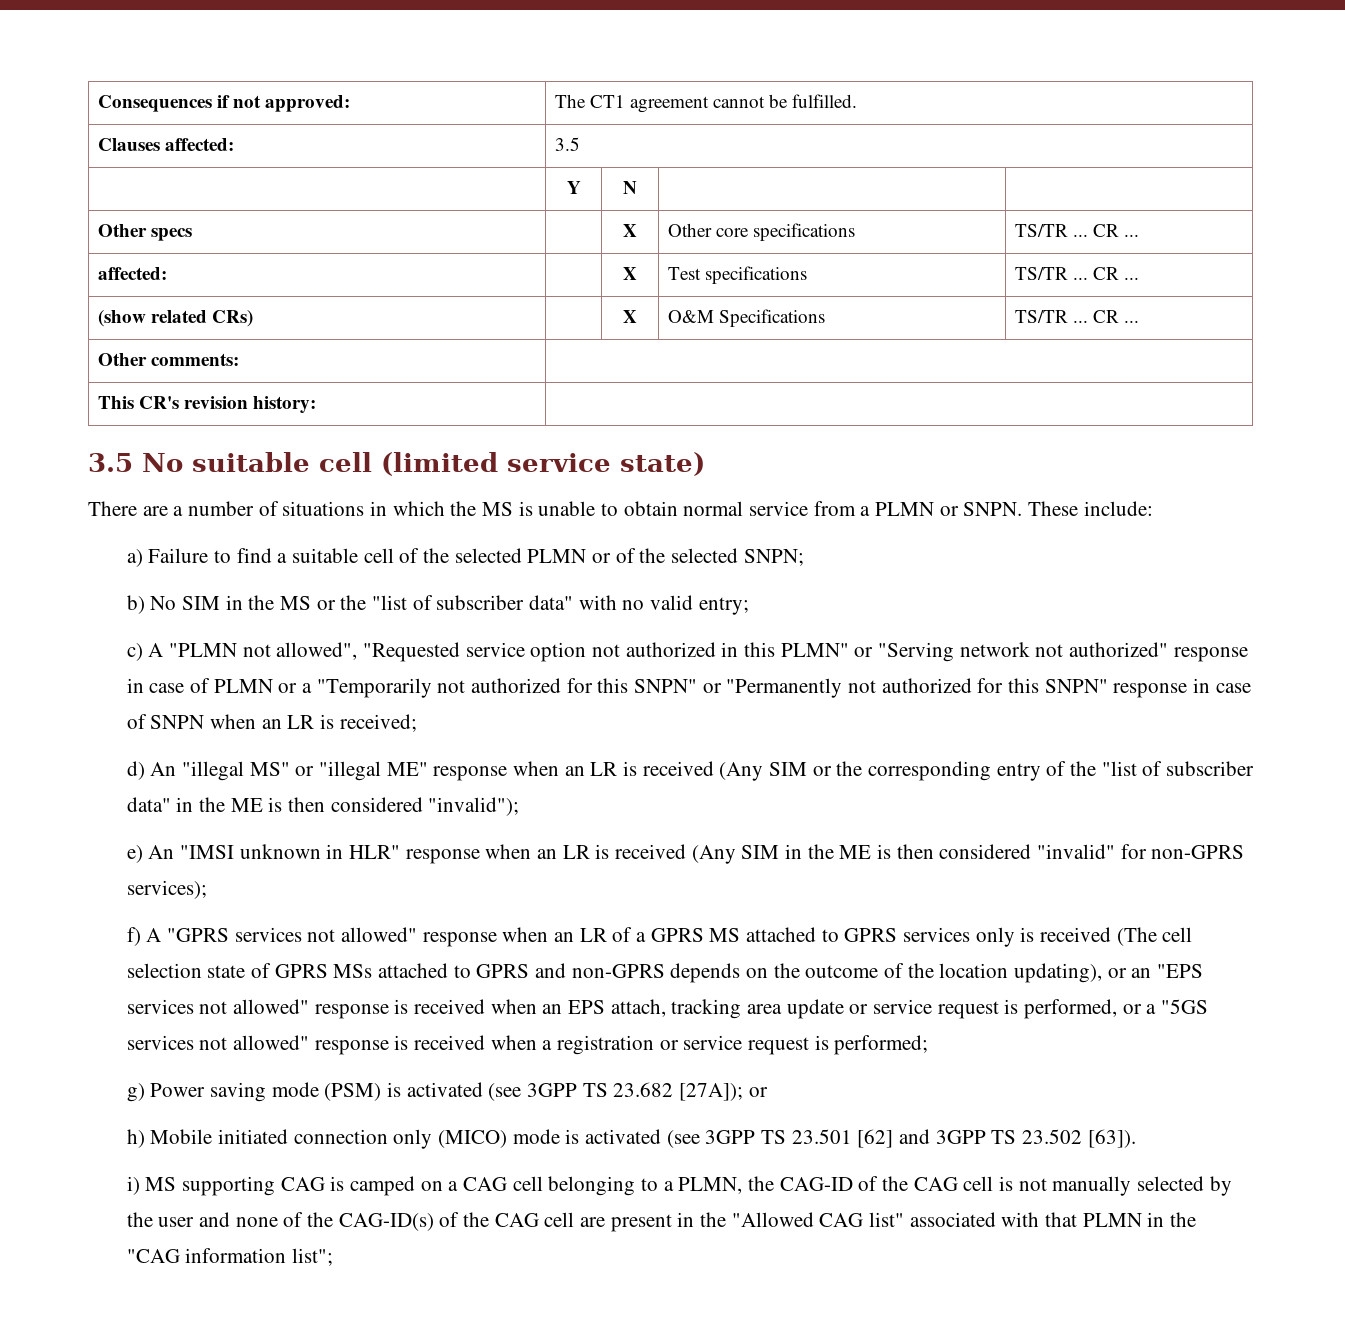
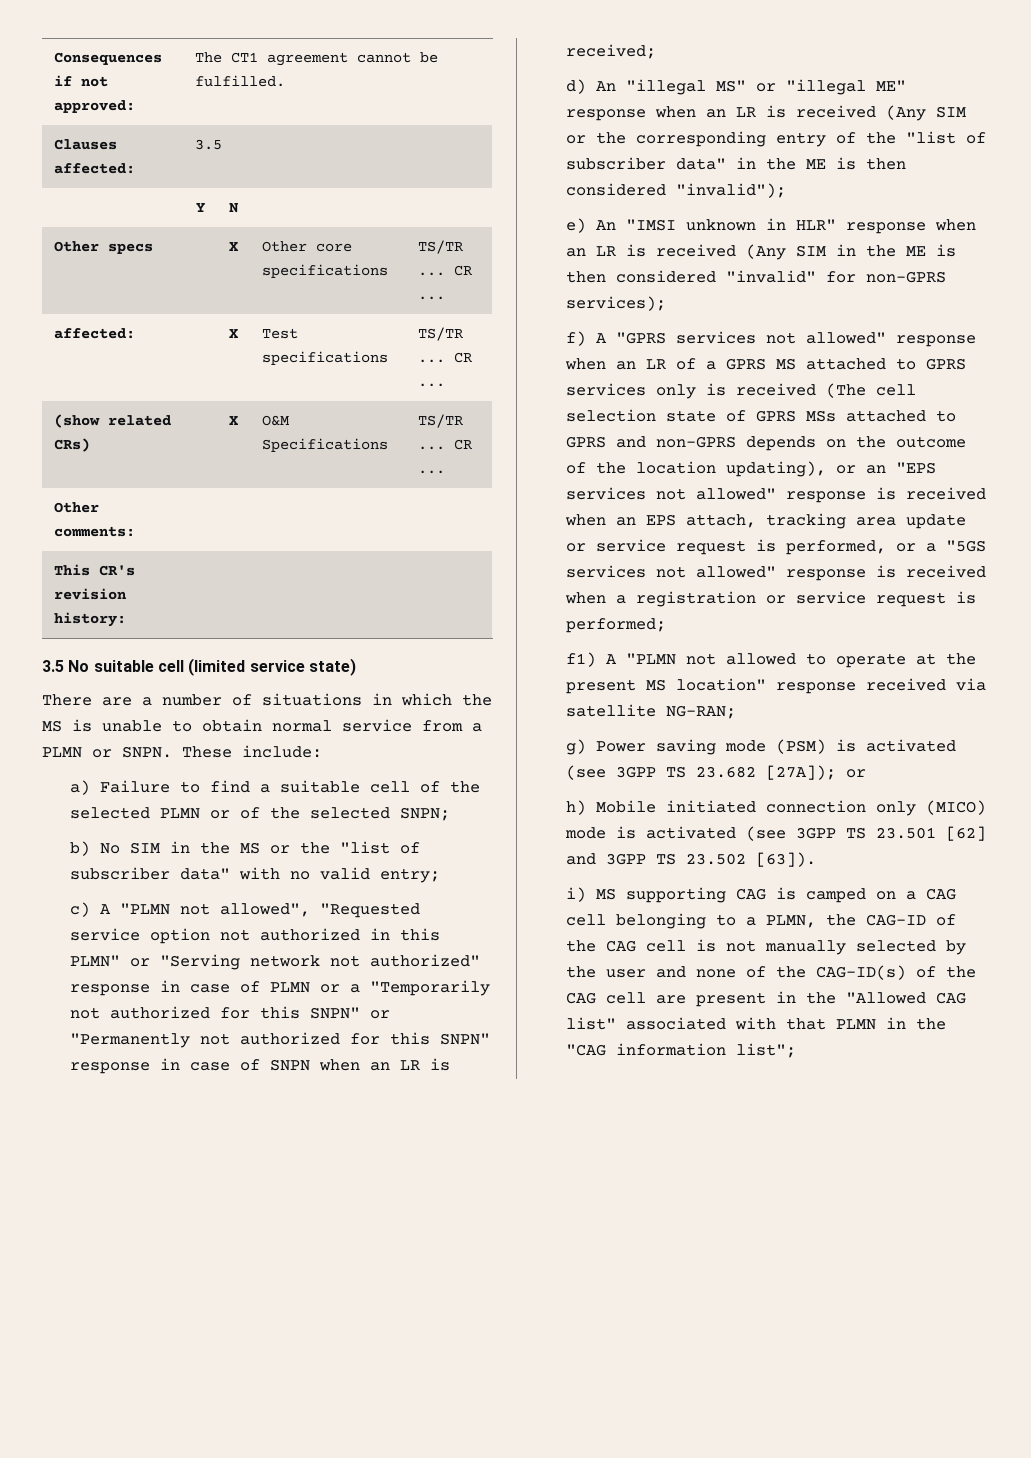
+ f1) A "PLMN not allowed to operate at the present MS location" response received via satellite NG-RAN;

